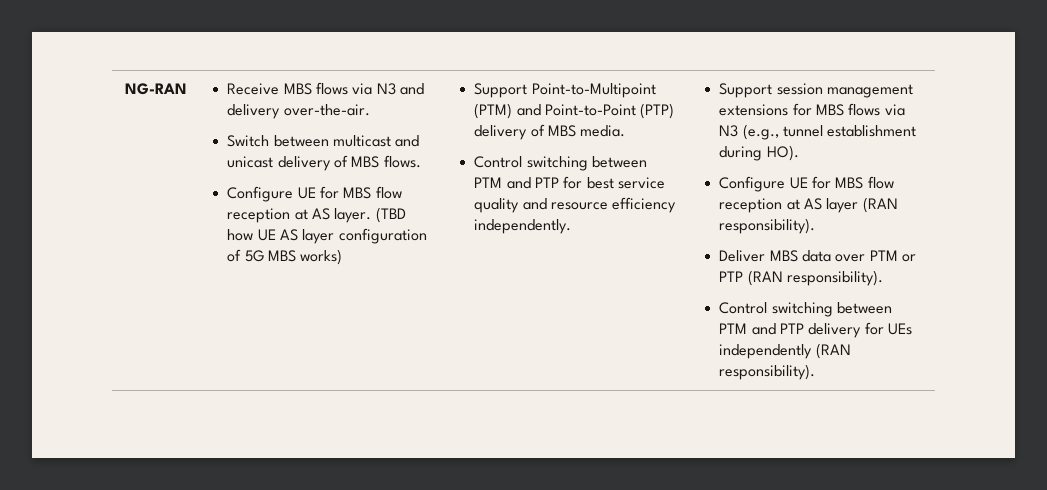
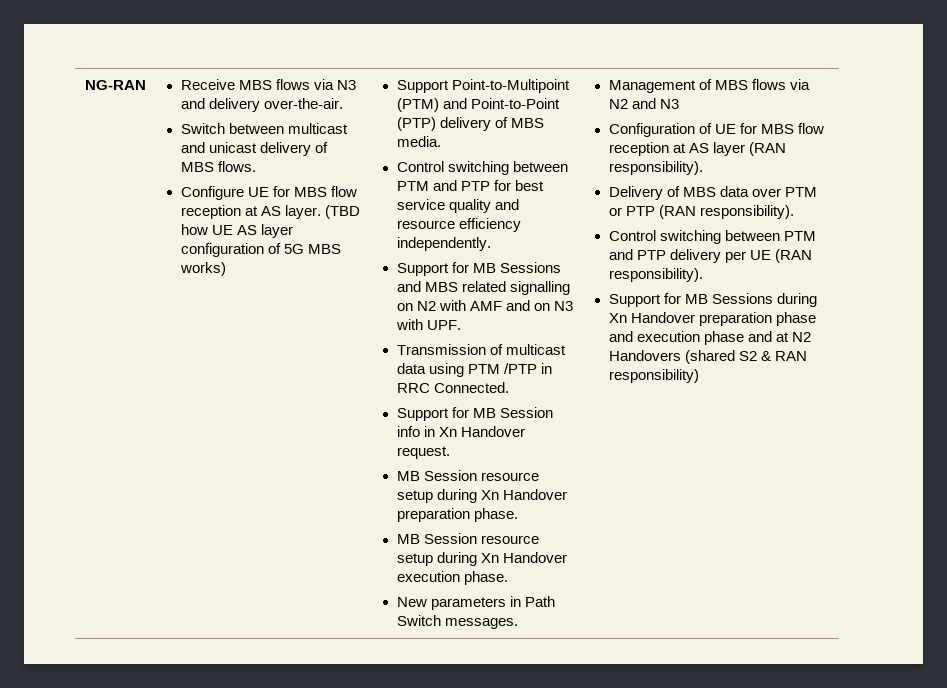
- Support session management extensions for MBS flows via N3 (e.g., tunnel establishment during HO).
- Configure UE for MBS flow reception at AS layer (RAN responsibility).
+ Support for MB Sessions and MBS related signalling on N2 with AMF and on N3 with UPF.
+ Transmission of multicast data using PTM /PTP in RRC Connected.
+ Support for MB Session info in Xn Handover request.
+ MB Session resource setup during Xn Handover preparation phase.
+ MB Session resource setup during Xn Handover execution phase.
+ New parameters in Path Switch messages. | Management of MBS flows via N2 and N3
+ Configuration of UE for MBS flow reception at AS layer (RAN responsibility).
- Deliver MBS data over PTM or PTP (RAN responsibility).
+ Delivery of MBS data over PTM or PTP (RAN responsibility).
- Control switching between PTM and PTP delivery for UEs independently (RAN responsibility).
+ Control switching between PTM and PTP delivery per UE (RAN responsibility).
+ Support for MB Sessions during Xn Handover preparation phase and execution phase and at N2 Handovers (shared S2 & RAN responsibility)

